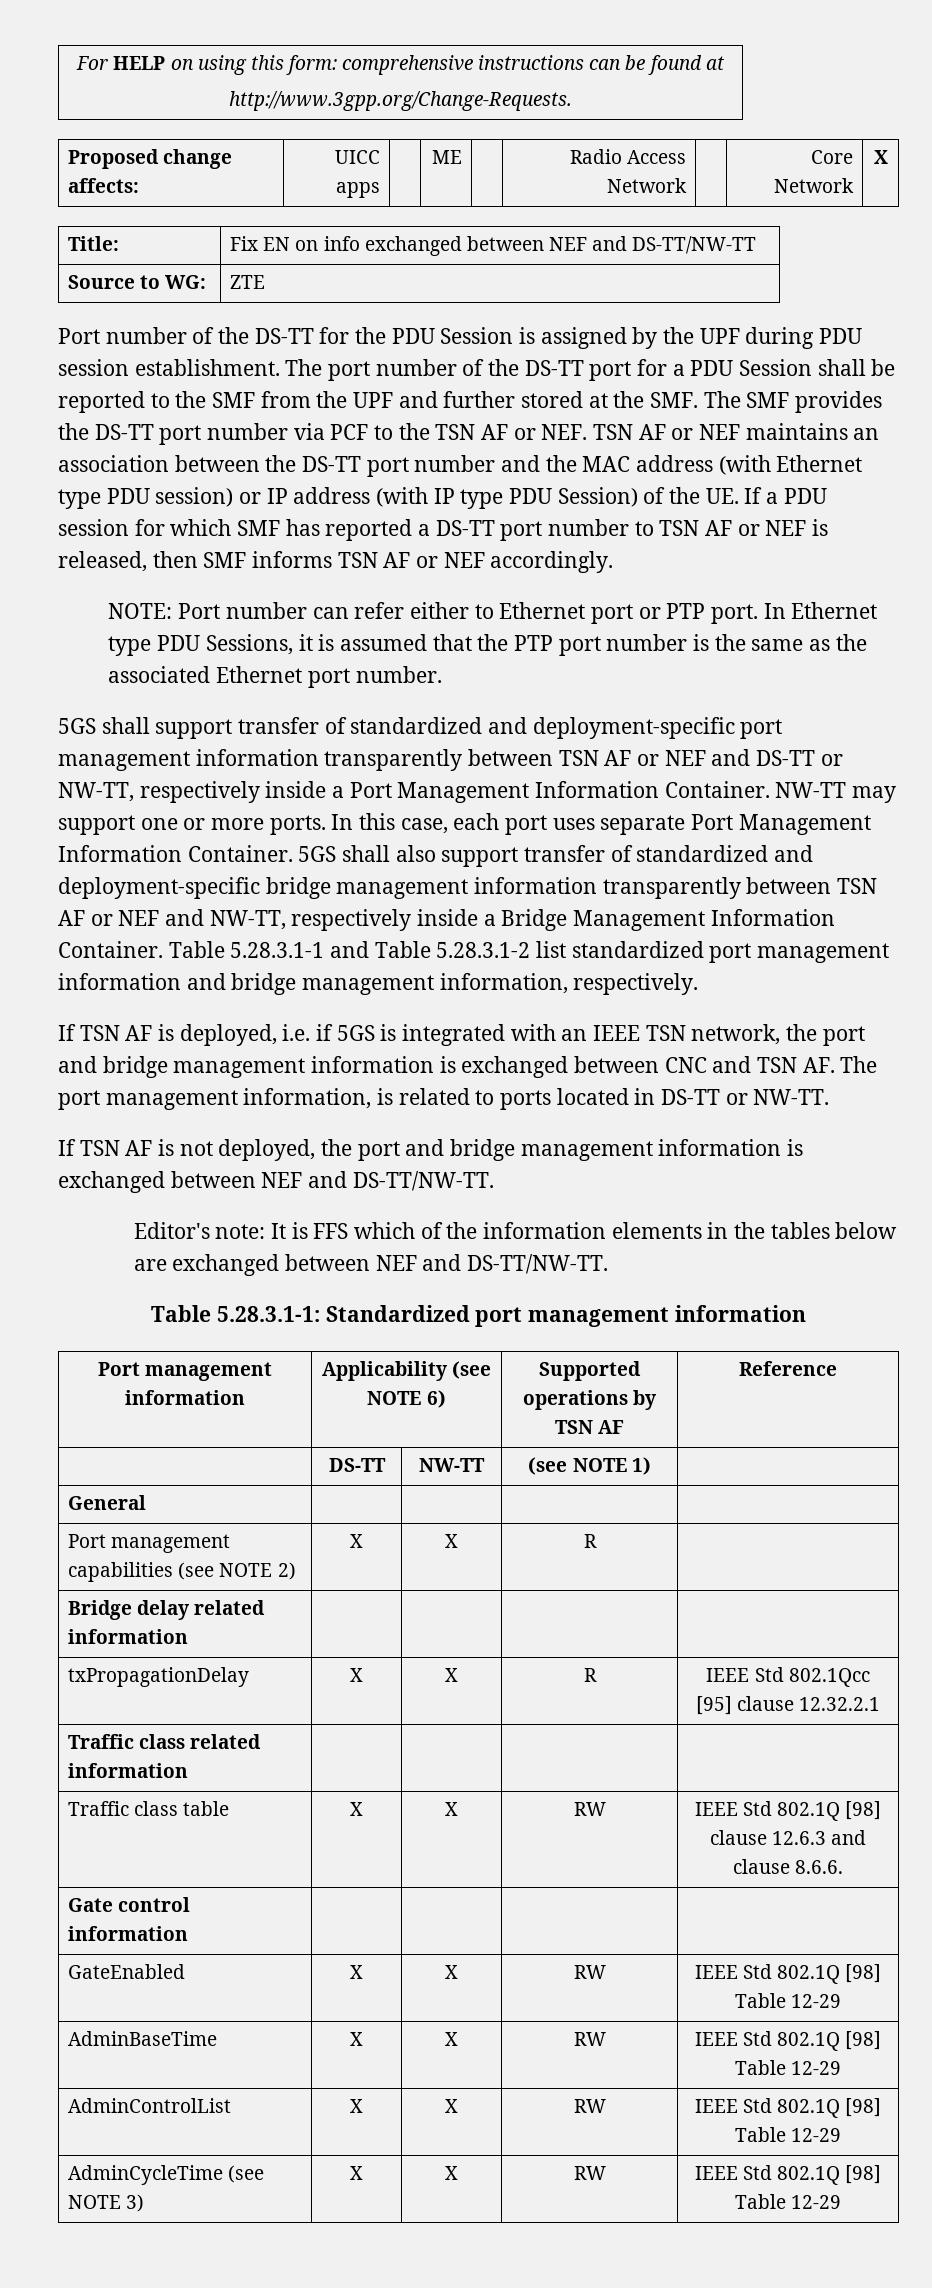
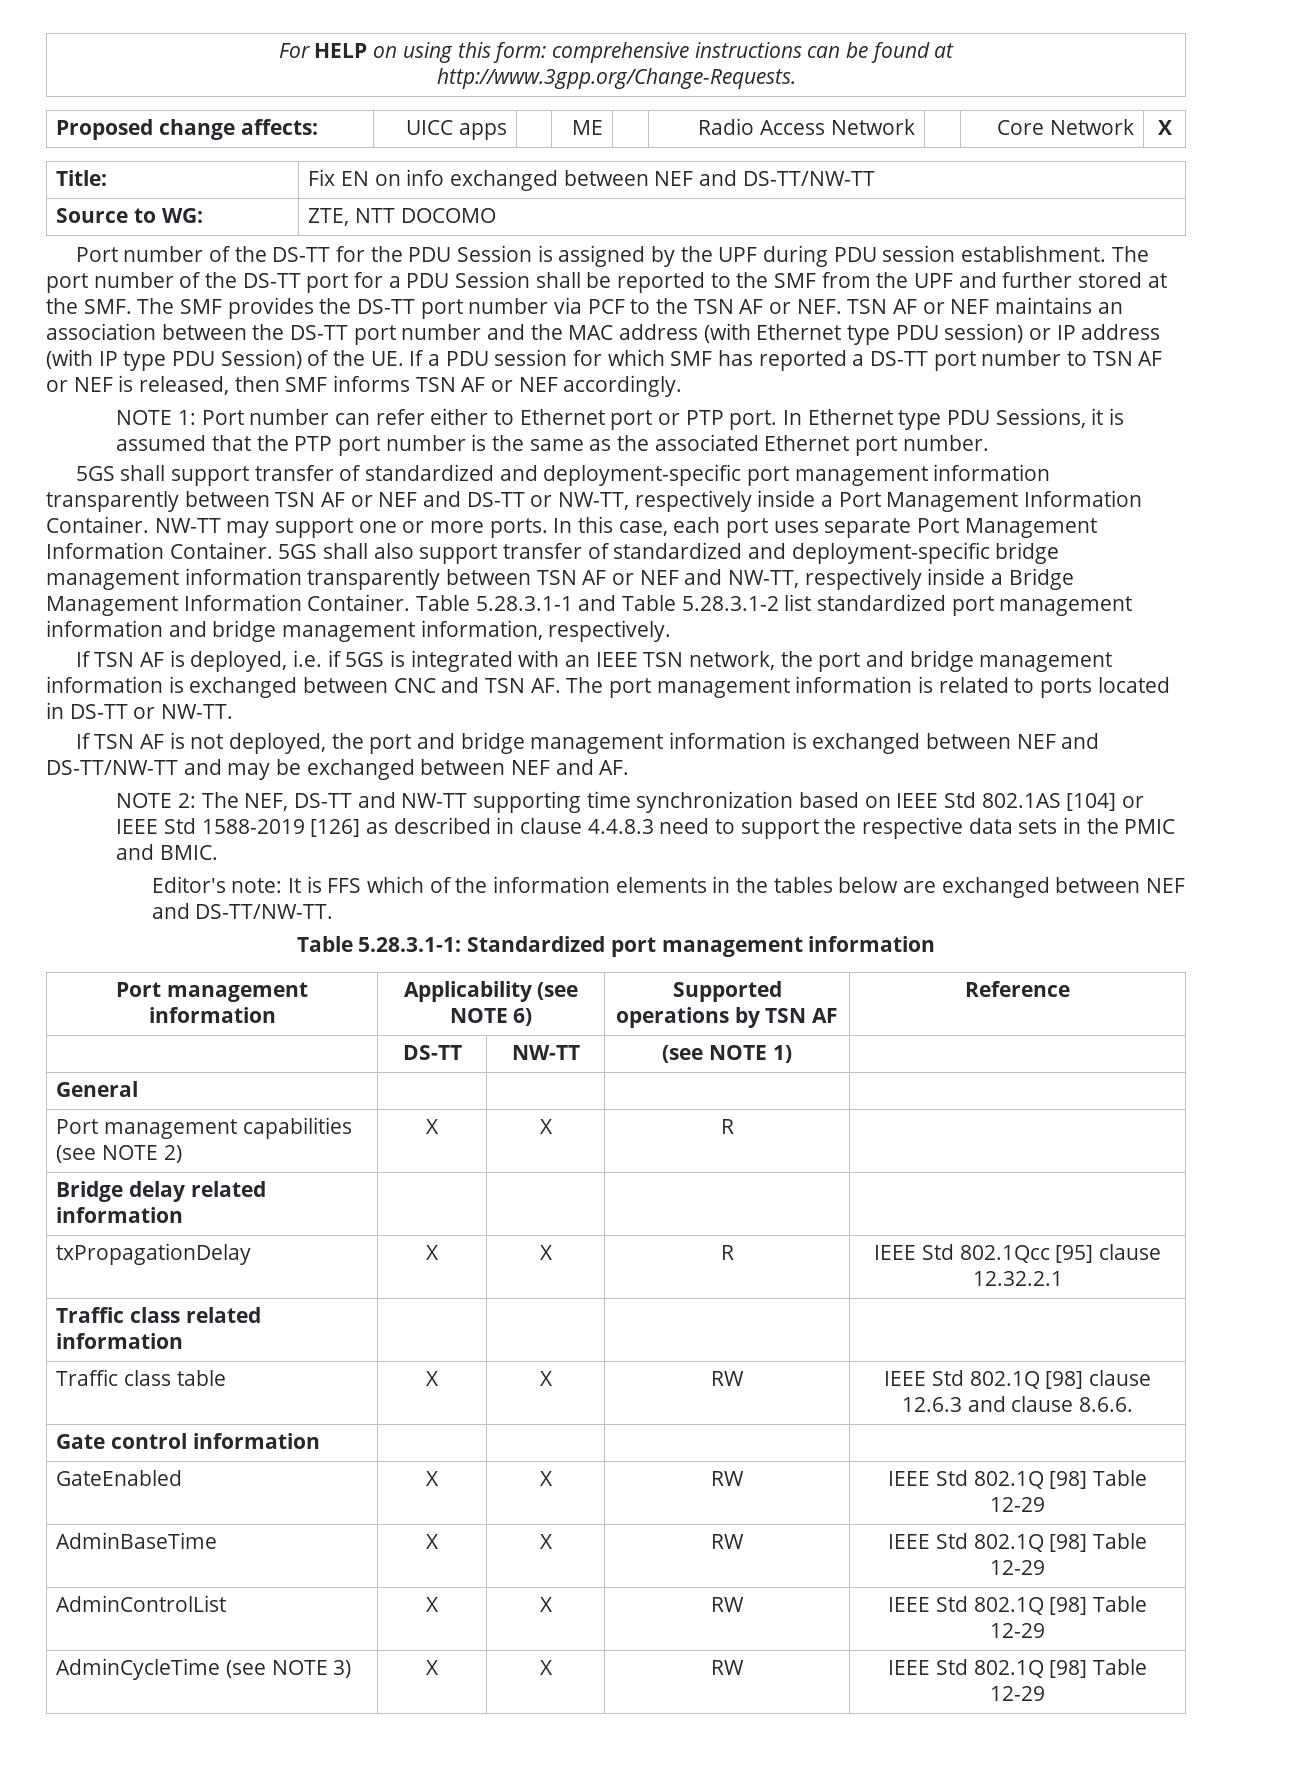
- Source to WG: | ZTE
+ Source to WG: | ZTE, NTT DOCOMO
- NOTE: Port number can refer either to Ethernet port or PTP port.
+ NOTE 1: Port number can refer either to Ethernet port or PTP port.
- If TSN AF is deployed, i.e. if 5GS is integrated with an IEEE TSN network, the port and bridge management information is exchanged between CNC and TSN AF. The port management information, is related to ports located in DS-TT or NW-TT.
+ If TSN AF is deployed, i.e. if 5GS is integrated with an IEEE TSN network, the port and bridge management information is exchanged between CNC and TSN AF. The port management information is related to ports located in DS-TT or NW-TT.
- If TSN AF is not deployed, the port and bridge management information is exchanged between NEF and DS-TT/NW-TT.
+ If TSN AF is not deployed, the port and bridge management information is exchanged between NEF and DS-TT/NW-TT and may be exchanged between NEF and AF.
+ NOTE 2: The NEF, DS-TT and NW-TT supporting time synchronization based on IEEE Std 802.1AS [104] or IEEE Std 1588-2019 [126] as described in clause 4.4.8.3 need to support the respective data sets in the PMIC and BMIC.

